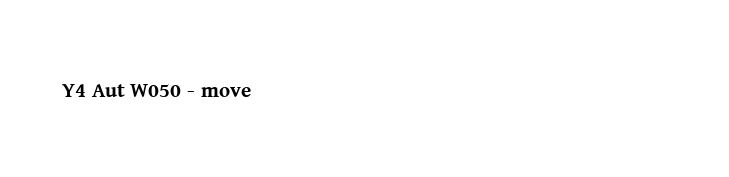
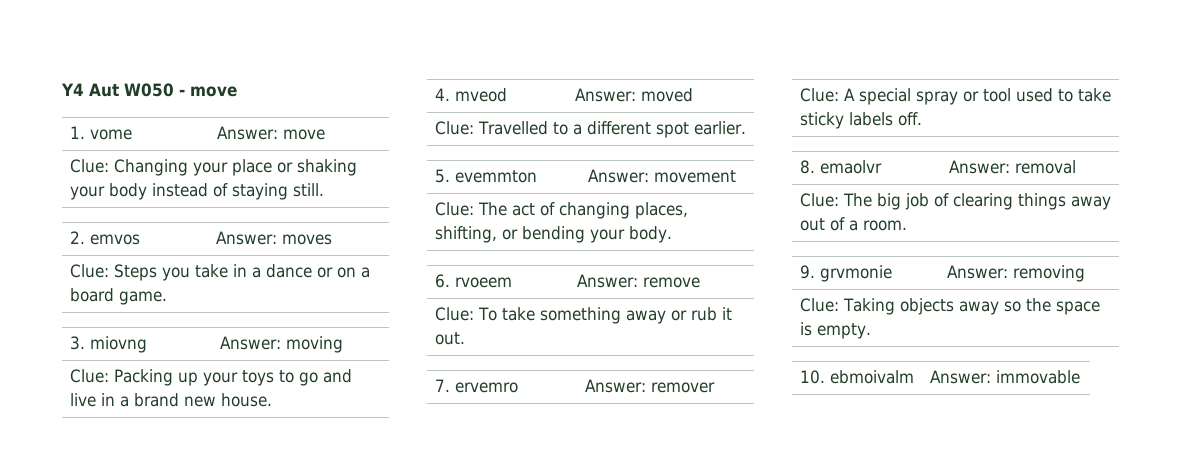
+ 1. vome | Answer: move
+ Clue: Changing your place or shaking your body instead of staying still.
+ 2. emvos | Answer: moves
+ Clue: Steps you take in a dance or on a board game.
+ 3. miovng | Answer: moving
+ Clue: Packing up your toys to go and live in a brand new house.
+ 4. mveod | Answer: moved
+ Clue: Travelled to a different spot earlier.
+ 5. evemmton | Answer: movement
+ Clue: The act of changing places, shifting, or bending your body.
+ 6. rvoeem | Answer: remove
+ Clue: To take something away or rub it out.
+ 7. ervemro | Answer: remover
+ Clue: A special spray or tool used to take sticky labels off.
+ 8. emaolvr | Answer: removal
+ Clue: The big job of clearing things away out of a room.
+ 9. grvmonie | Answer: removing
+ Clue: Taking objects away so the space is empty.
+ 10. ebmoivalm | Answer: immovable

